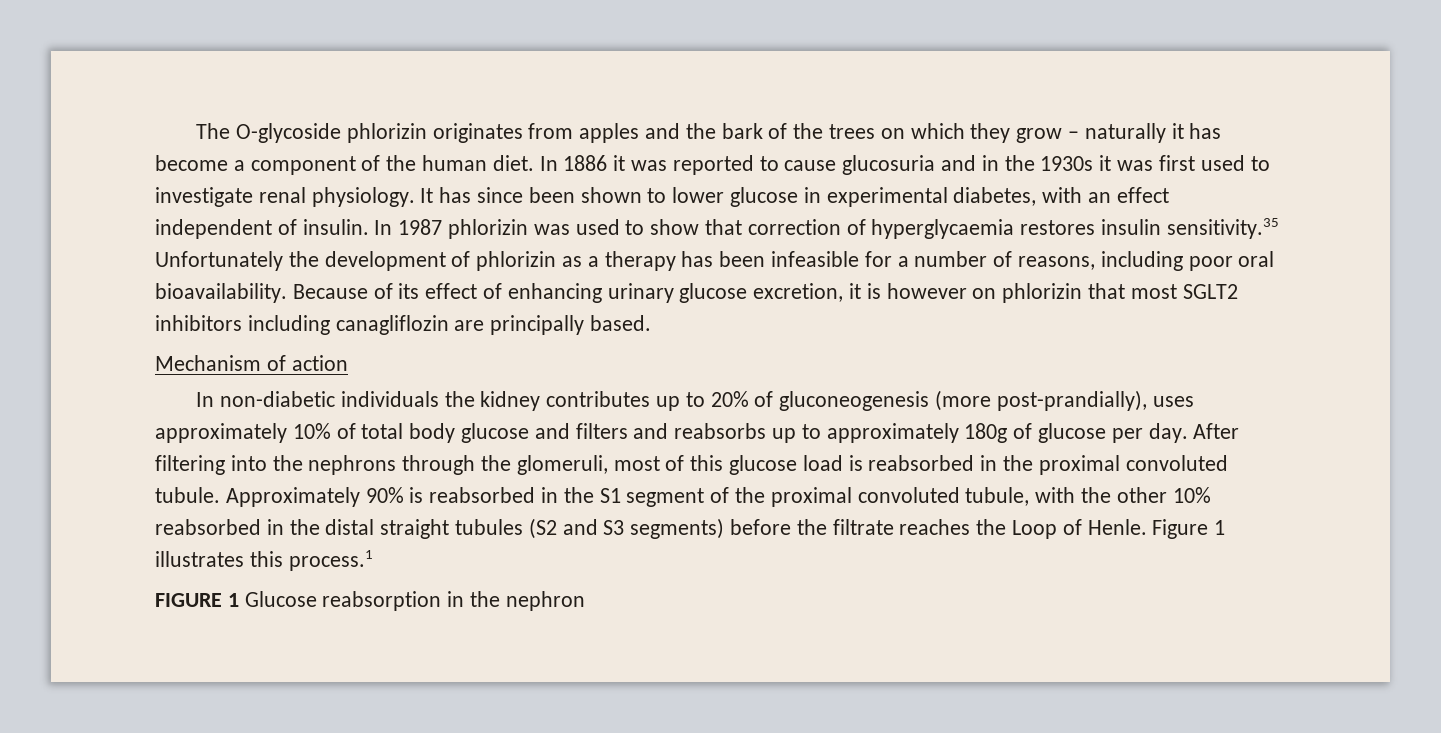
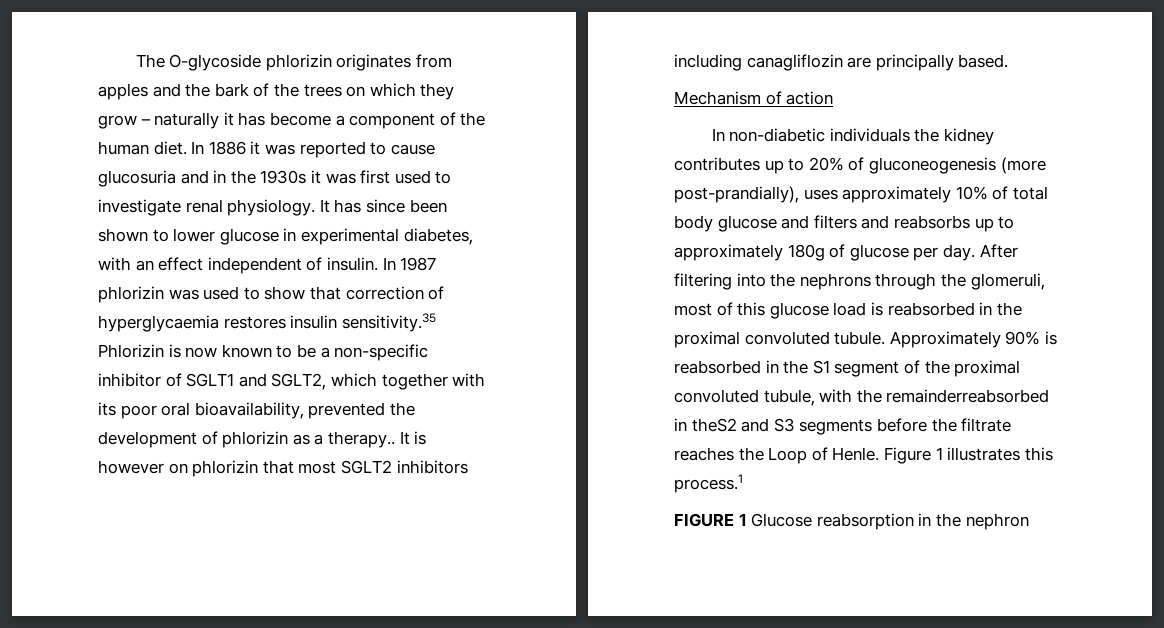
- In 1987 phlorizin was used to show that correction of hyperglycaemia restores insulin sensitivity.35 Unfortunately the development of phlorizin as a therapy has been infeasible for a number of reasons, including poor oral bioavailability. Because of its effect of enhancing urinary glucose excretion, it is however on phlorizin that most SGLT2 inhibitors including canagliflozin are principally based.
+ In 1987 phlorizin was used to show that correction of hyperglycaemia restores insulin sensitivity.35 Phlorizin is now known to be a non-specific inhibitor of SGLT1 and SGLT2, which together with its poor oral bioavailability, prevented the development of phlorizin as a therapy.. It is however on phlorizin that most SGLT2 inhibitors including canagliflozin are principally based.
- Approximately 90% is reabsorbed in the S1 segment of the proximal convoluted tubule, with the other 10% reabsorbed in the distal straight tubules (S2 and S3 segments) before the filtrate reaches the Loop of Henle.
+ Approximately 90% is reabsorbed in the S1 segment of the proximal convoluted tubule, with the remainderreabsorbed in theS2 and S3 segments before the filtrate reaches the Loop of Henle.

